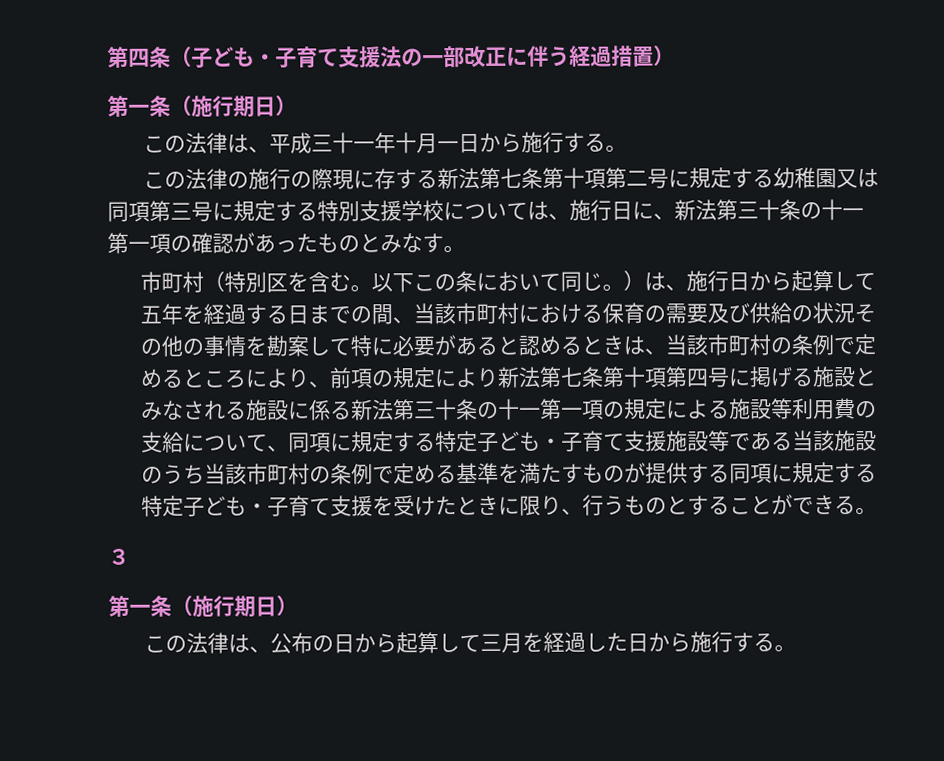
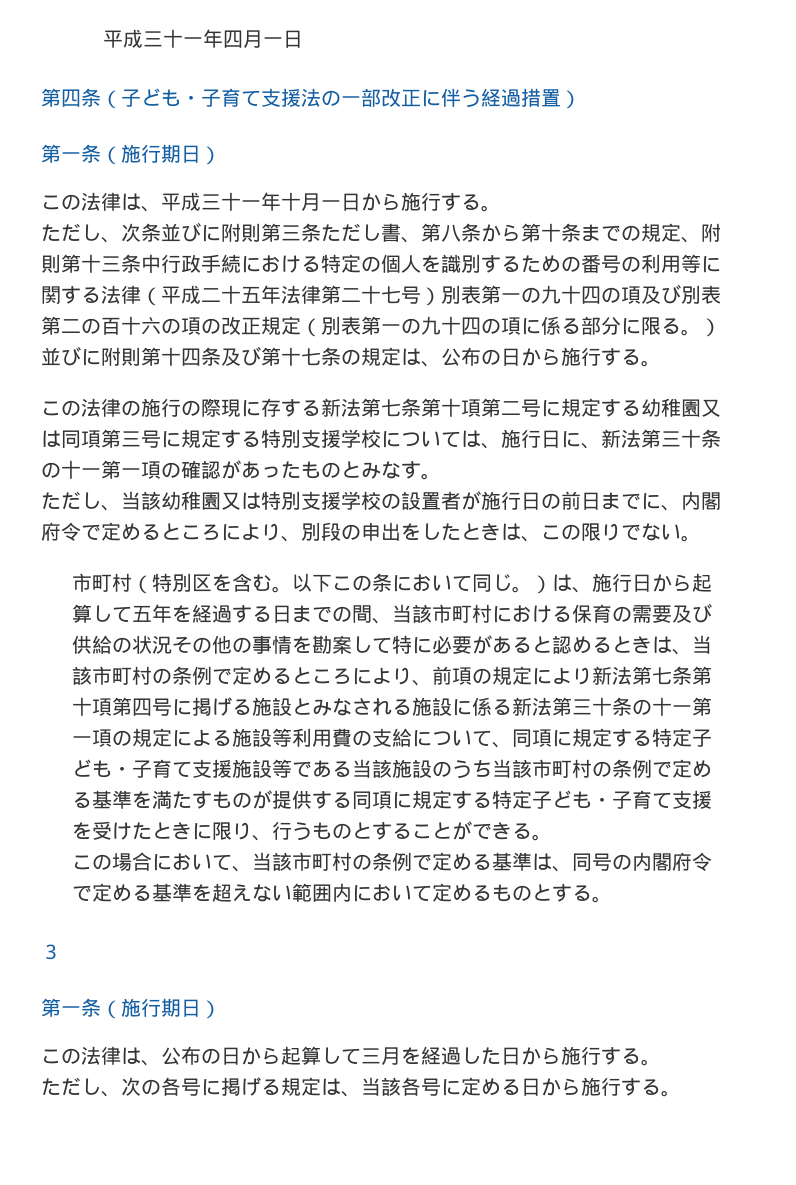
+ 平成三十一年四月一日
+ ただし、次条並びに附則第三条ただし書、第八条から第十条までの規定、附則第十三条中行政手続における特定の個人を識別するための番号の利用等に関する法律（平成二十五年法律第二十七号）別表第一の九十四の項及び別表第二の百十六の項の改正規定（別表第一の九十四の項に係る部分に限る。）並びに附則第十四条及び第十七条の規定は、公布の日から施行する。
+ ただし、当該幼稚園又は特別支援学校の設置者が施行日の前日までに、内閣府令で定めるところにより、別段の申出をしたときは、この限りでない。
+ この場合において、当該市町村の条例で定める基準は、同号の内閣府令で定める基準を超えない範囲内において定めるものとする。
+ ただし、次の各号に掲げる規定は、当該各号に定める日から施行する。

